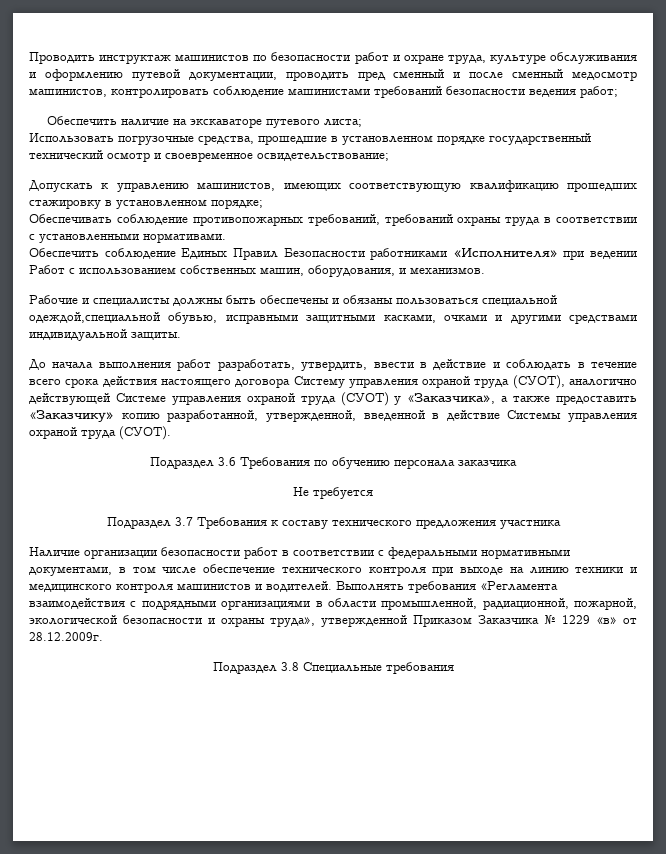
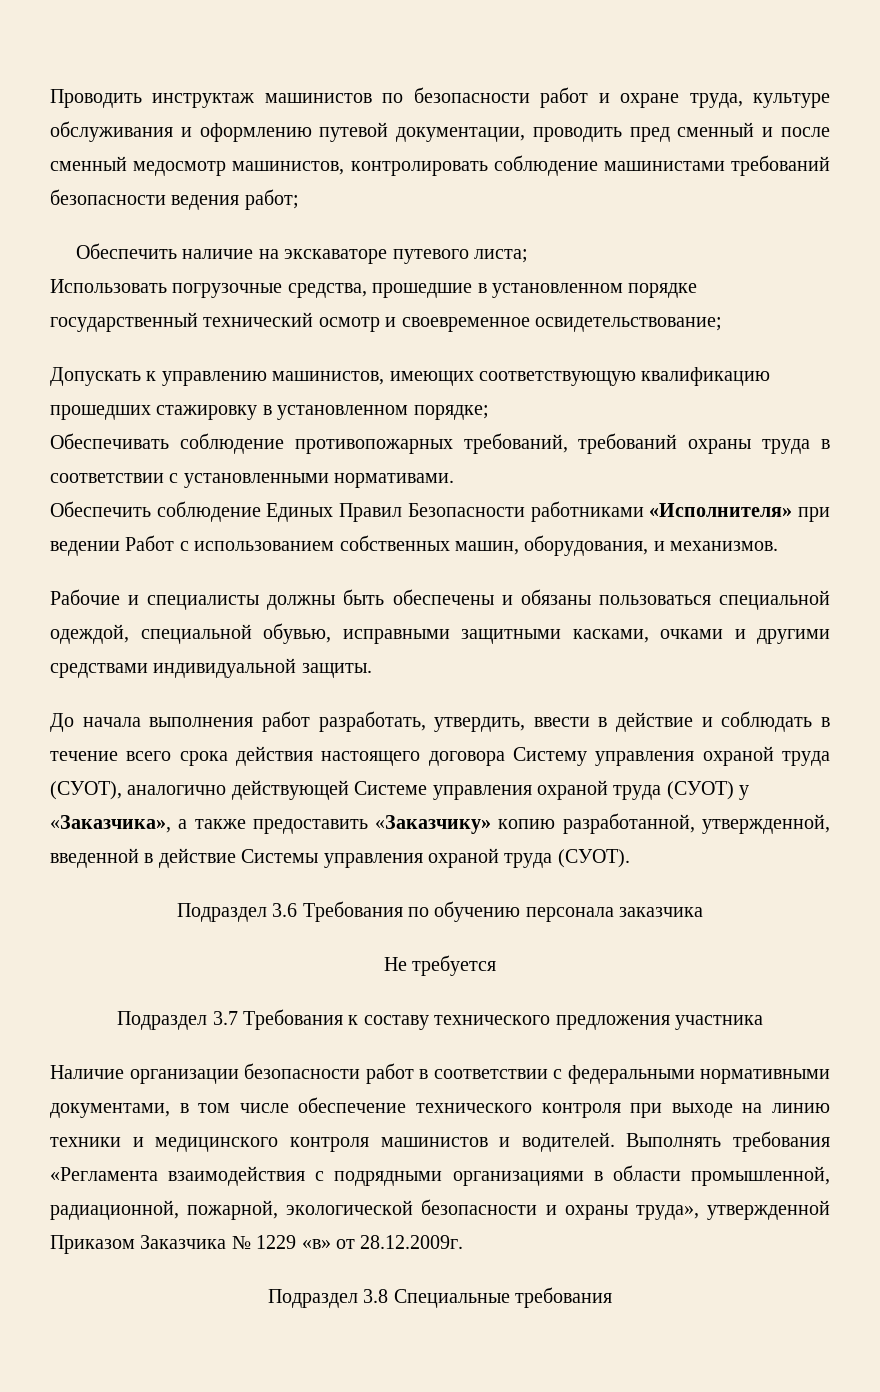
- Рабочие и специалисты должны быть обеспечены и обязаны пользоваться специальной одеждой,специальной обувью, исправными защитными касками, очками и другими средствами индивидуальной защиты.
+ Рабочие и специалисты должны быть обеспечены и обязаны пользоваться специальной одеждой, специальной обувью, исправными защитными касками, очками и другими средствами индивидуальной защиты.

